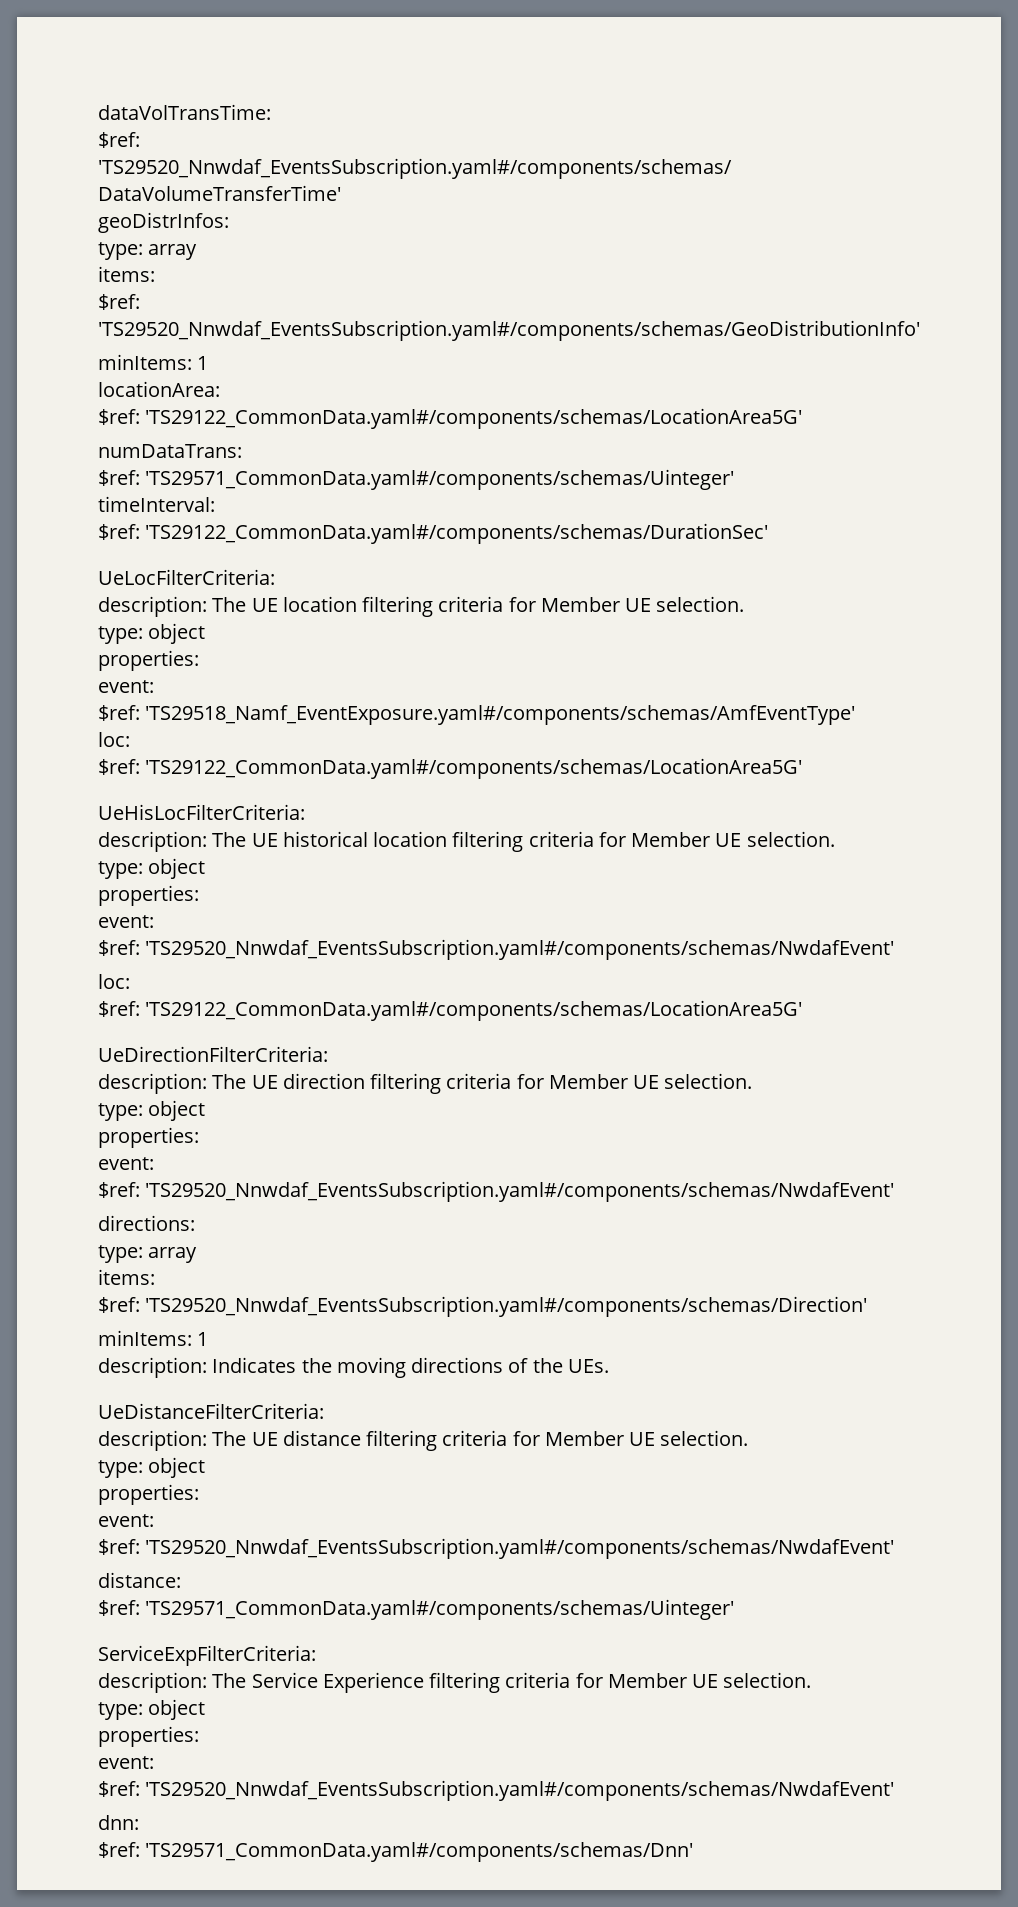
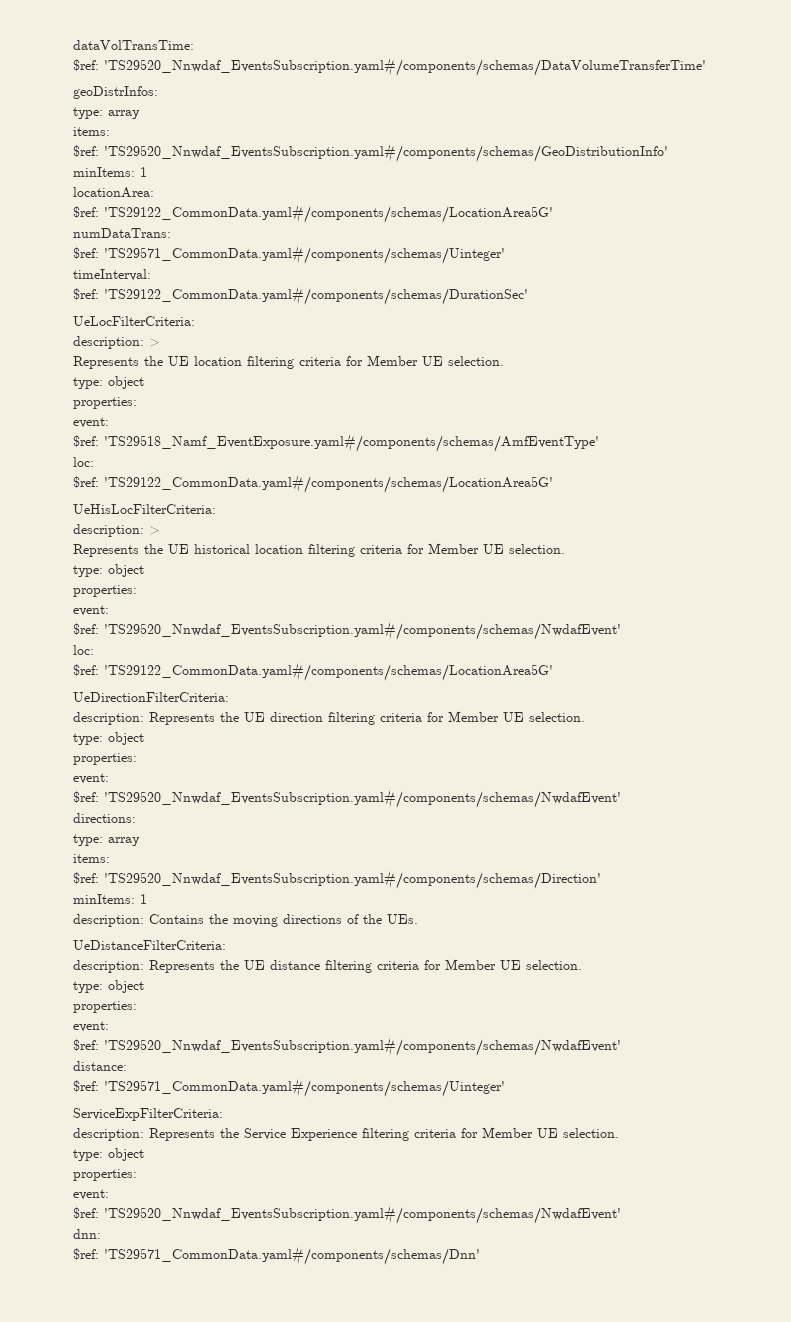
  UeLocFilterCriteria:
- description: The UE location filtering criteria for Member UE selection.
+ description: >
+ Represents the UE location filtering criteria for Member UE selection.
  UeHisLocFilterCriteria:
- description: The UE historical location filtering criteria for Member UE selection.
+ description: >
+ Represents the UE historical location filtering criteria for Member UE selection.
- description: The UE direction filtering criteria for Member UE selection.
+ description: Represents the UE direction filtering criteria for Member UE selection.
- description: Indicates the moving directions of the UEs.
+ description: Contains the moving directions of the UEs.
- description: The UE distance filtering criteria for Member UE selection.
+ description: Represents the UE distance filtering criteria for Member UE selection.
- description: The Service Experience filtering criteria for Member UE selection.
+ description: Represents the Service Experience filtering criteria for Member UE selection.

